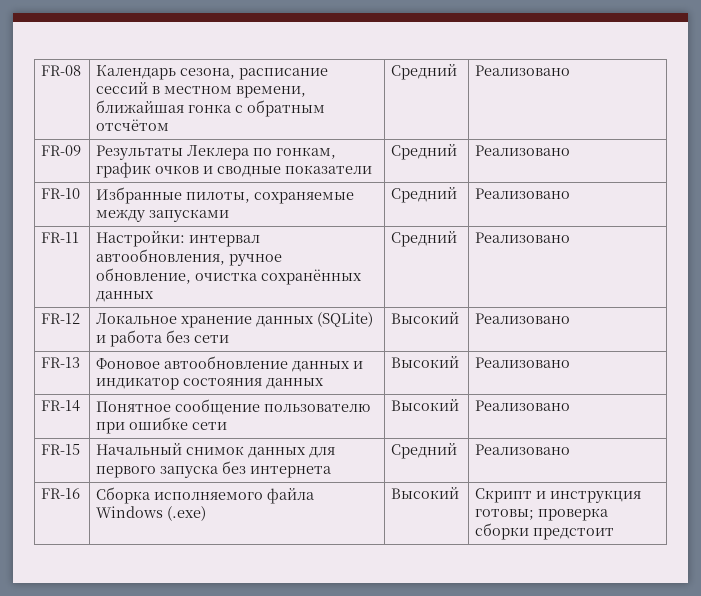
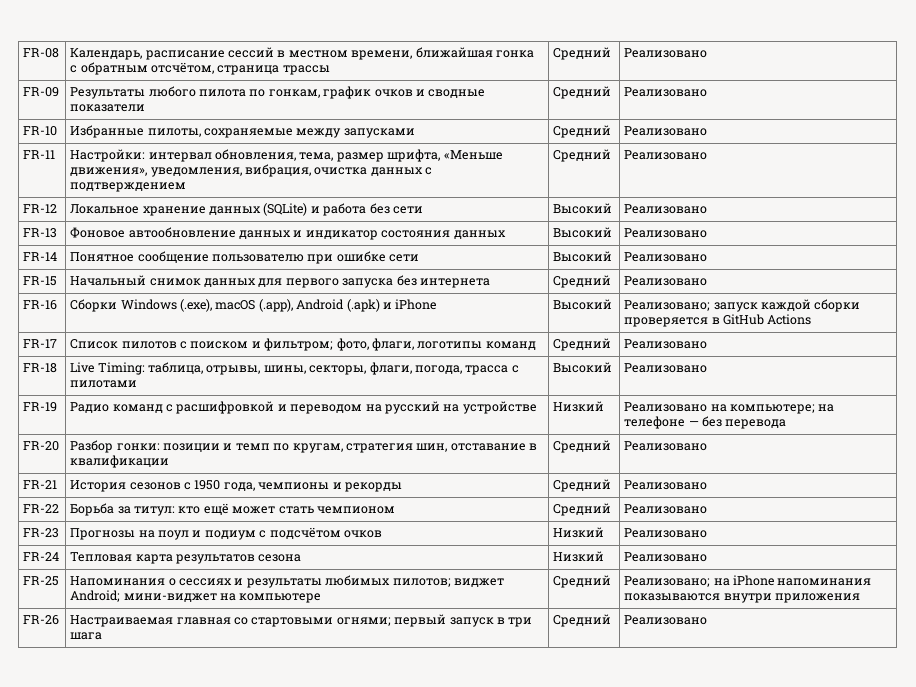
- FR-08 | Календарь сезона, расписание сессий в местном времени, ближайшая гонка с обратным отсчётом | Средний | Реализовано
+ FR-08 | Календарь, расписание сессий в местном времени, ближайшая гонка с обратным отсчётом, страница трассы | Средний | Реализовано
- FR-09 | Результаты Леклера по гонкам, график очков и сводные показатели | Средний | Реализовано
+ FR-09 | Результаты любого пилота по гонкам, график очков и сводные показатели | Средний | Реализовано
- FR-11 | Настройки: интервал автообновления, ручное обновление, очистка сохранённых данных | Средний | Реализовано
+ FR-11 | Настройки: интервал обновления, тема, размер шрифта, «Меньше движения», уведомления, вибрация, очистка данных с подтверждением | Средний | Реализовано
- FR-16 | Сборка исполняемого файла Windows (.exe) | Высокий | Скрипт и инструкция готовы; проверка сборки предстоит
+ FR-16 | Сборки Windows (.exe), macOS (.app), Android (.apk) и iPhone | Высокий | Реализовано; запуск каждой сборки проверяется в GitHub Actions
+ FR-17 | Список пилотов с поиском и фильтром; фото, флаги, логотипы команд | Средний | Реализовано
+ FR-18 | Live Timing: таблица, отрывы, шины, секторы, флаги, погода, трасса с пилотами | Высокий | Реализовано
+ FR-19 | Радио команд с расшифровкой и переводом на русский на устройстве | Низкий | Реализовано на компьютере; на телефоне — без перевода
+ FR-20 | Разбор гонки: позиции и темп по кругам, стратегия шин, отставание в квалификации | Средний | Реализовано
+ FR-21 | История сезонов с 1950 года, чемпионы и рекорды | Средний | Реализовано
+ FR-22 | Борьба за титул: кто ещё может стать чемпионом | Средний | Реализовано
+ FR-23 | Прогнозы на поул и подиум с подсчётом очков | Низкий | Реализовано
+ FR-24 | Тепловая карта результатов сезона | Низкий | Реализовано
+ FR-25 | Напоминания о сессиях и результаты любимых пилотов; виджет Android; мини-виджет на компьютере | Средний | Реализовано; на iPhone напоминания показываются внутри приложения
+ FR-26 | Настраиваемая главная со стартовыми огнями; первый запуск в три шага | Средний | Реализовано

